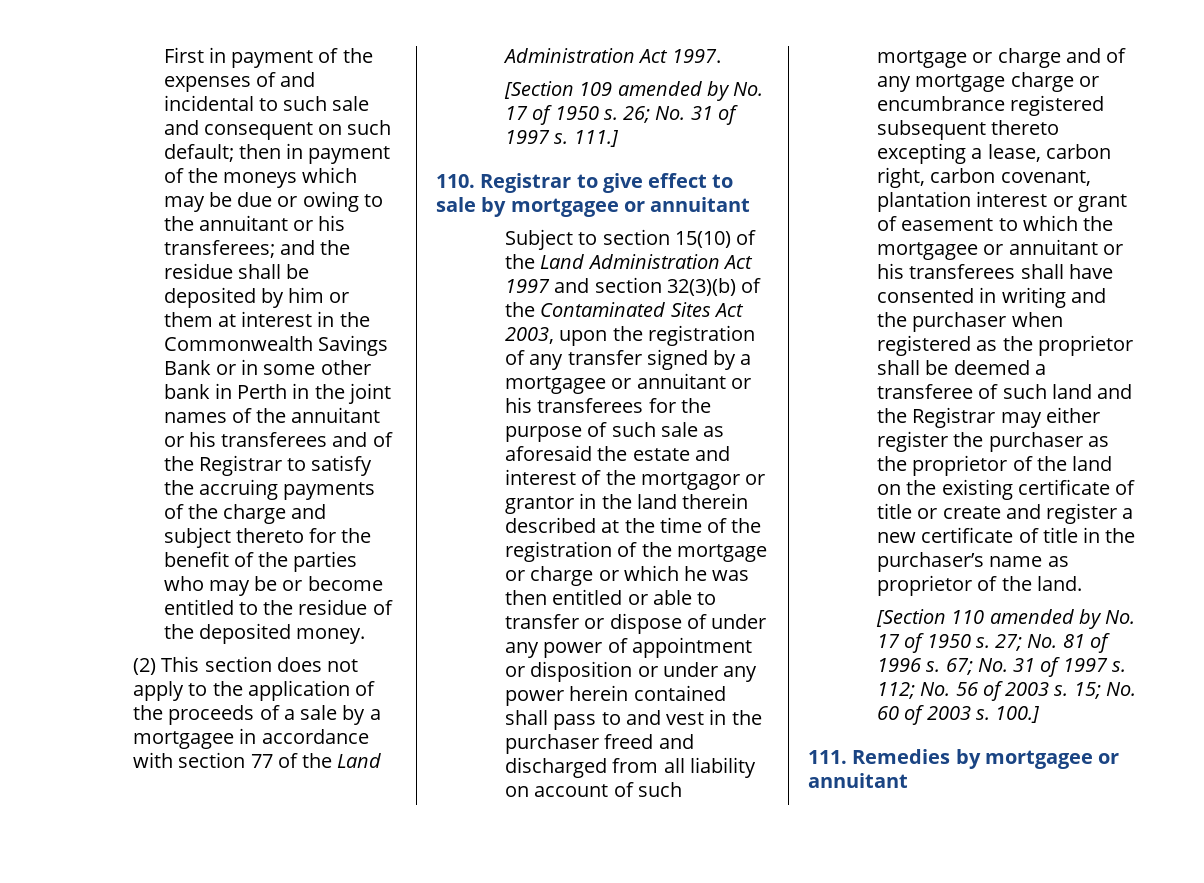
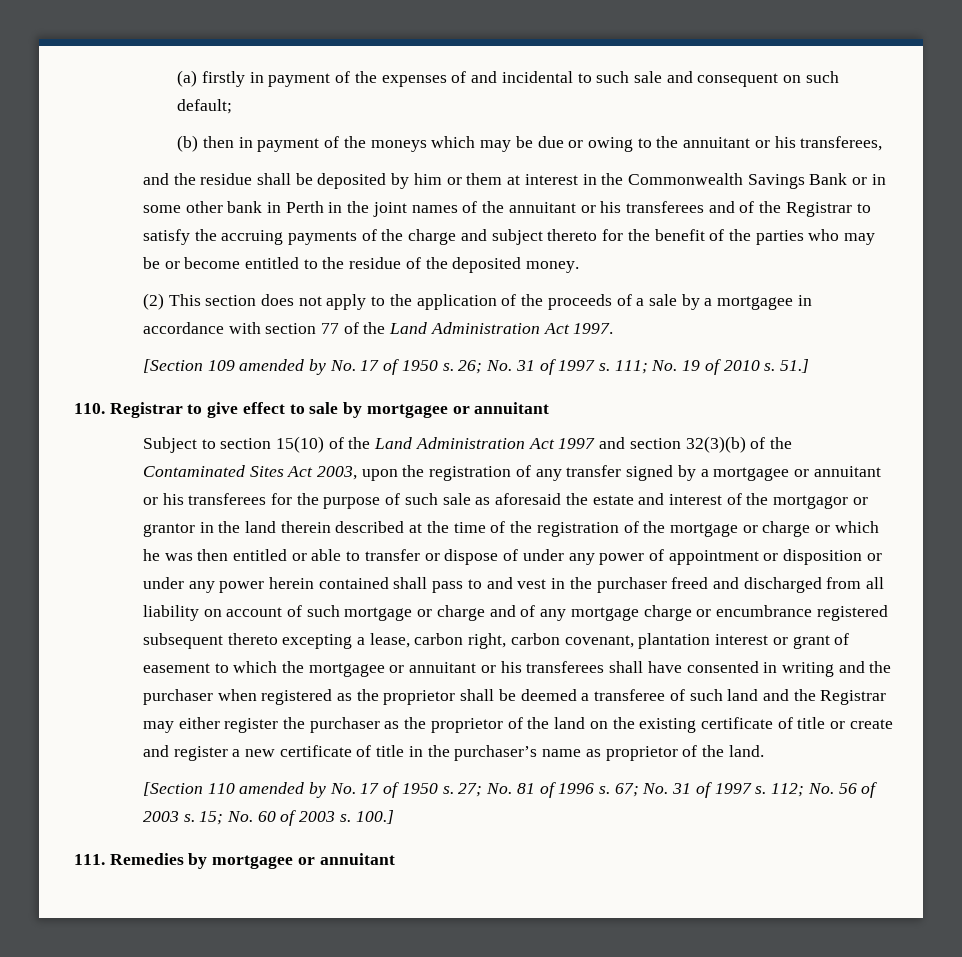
- First in payment of the expenses of and incidental to such sale and consequent on such default; then in payment of the moneys which may be due or owing to the annuitant or his transferees; and the residue shall be deposited by him or them at interest in the Commonwealth Savings Bank or in some other bank in Perth in the joint names of the annuitant or his transferees and of the Registrar to satisfy the accruing payments of the charge and subject thereto for the benefit of the parties who may be or become entitled to the residue of the deposited money.
+ (a) firstly in payment of the expenses of and incidental to such sale and consequent on such default;
+ (b) then in payment of the moneys which may be due or owing to the annuitant or his transferees,
+ and the residue shall be deposited by him or them at interest in the Commonwealth Savings Bank or in some other bank in Perth in the joint names of the annuitant or his transferees and of the Registrar to satisfy the accruing payments of the charge and subject thereto for the benefit of the parties who may be or become entitled to the residue of the deposited money.
- 111.]
+ 111; No. 19 of 2010 s. 51.]

